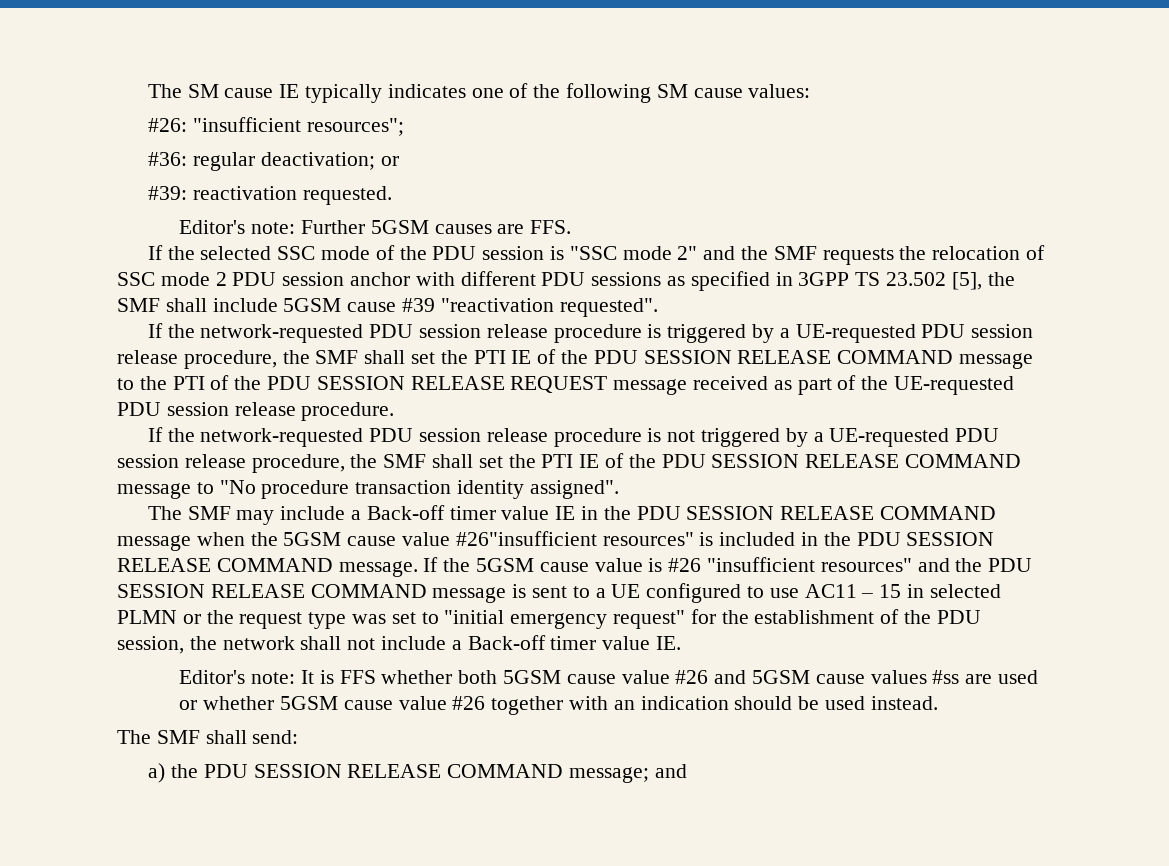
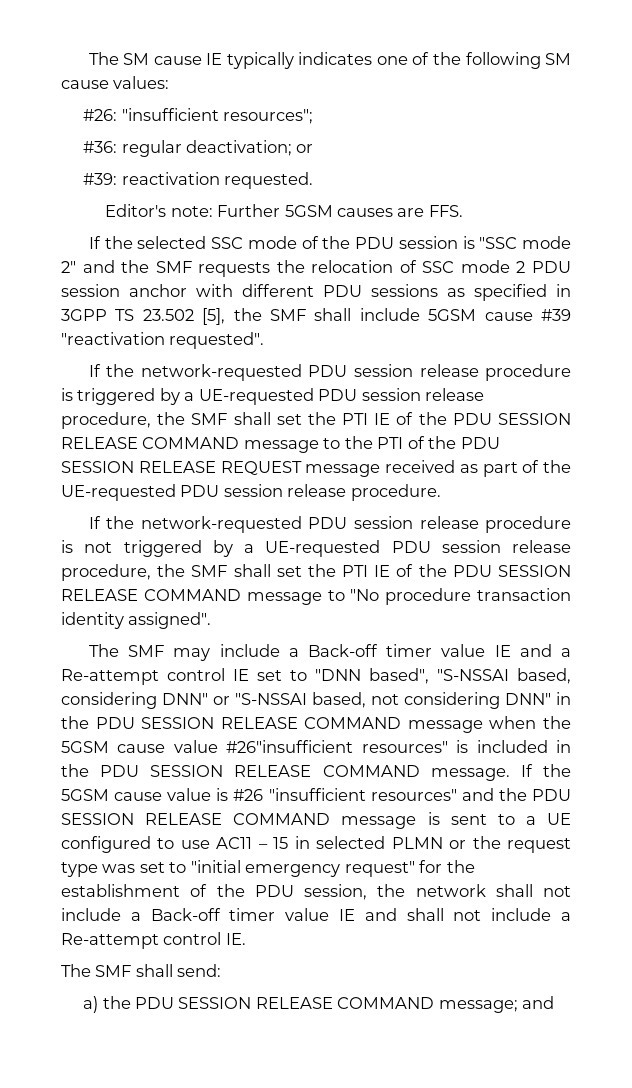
- The SMF may include a Back-off timer value IE in the PDU SESSION RELEASE COMMAND message when the 5GSM cause value #26"insufficient resources" is included in the PDU SESSION RELEASE COMMAND message.
+ The SMF may include a Back-off timer value IE and a Re-attempt control IE set to "DNN based", "S-NSSAI based, considering DNN" or "S-NSSAI based, not considering DNN" in the PDU SESSION RELEASE COMMAND message when the 5GSM cause value #26"insufficient resources" is included in the PDU SESSION RELEASE COMMAND message.
- If the 5GSM cause value is #26 "insufficient resources" and the PDU SESSION RELEASE COMMAND message is sent to a UE configured to use AC11 – 15 in selected PLMN or the request type was set to "initial emergency request" for the establishment of the PDU session, the network shall not include a Back-off timer value IE.
- Editor's note: It is FFS whether both 5GSM cause value #26 and 5GSM cause values #ss are used or whether 5GSM cause value #26 together with an indication should be used instead.
+ If the 5GSM cause value is #26 "insufficient resources" and the PDU SESSION RELEASE COMMAND message is sent to a UE configured to use AC11 – 15 in selected PLMN or the request type was set to "initial emergency request" for the establishment of the PDU session, the network shall not include a Back-off timer value IE and shall not include a Re-attempt control IE.

